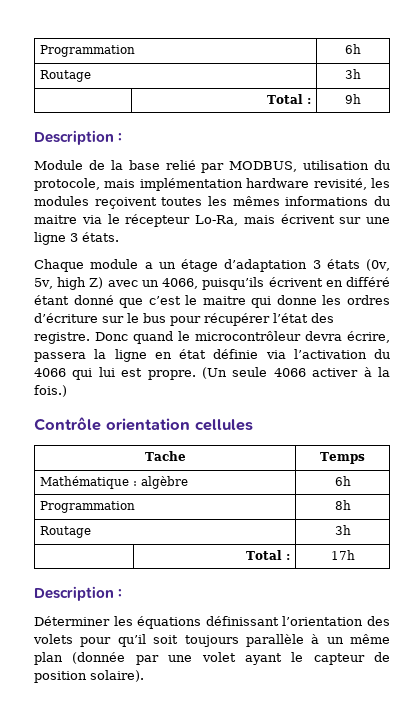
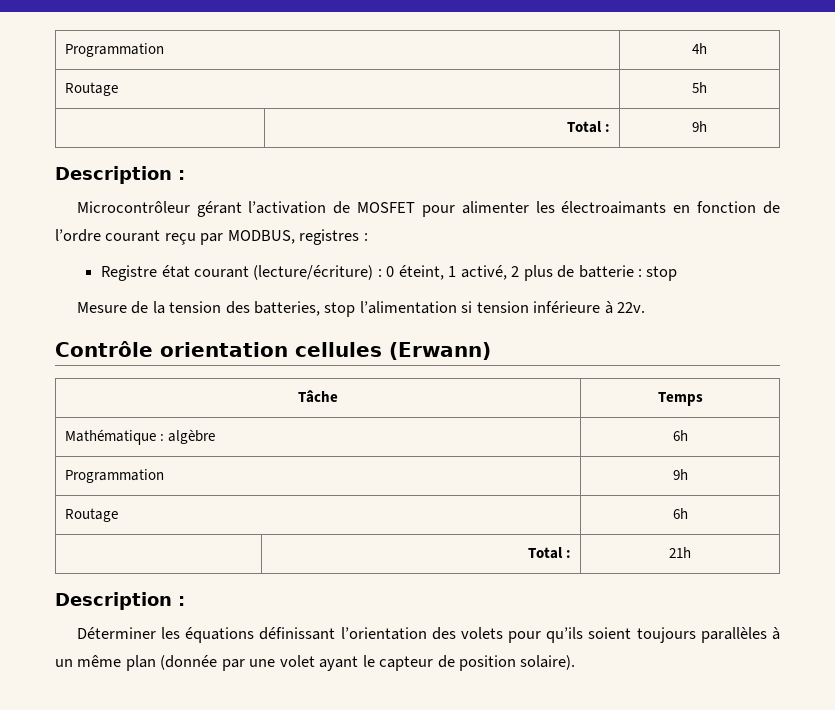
- Programmation | 6h
- Routage | 3h
+ Programmation | 4h
+ Routage | 5h
- Module de la base relié par MODBUS, utilisation du protocole, mais implémentation hardware revisité, les modules reçoivent toutes les mêmes informations du maitre via le récepteur Lo-Ra, mais écrivent sur une ligne 3 états.
- Chaque module a un étage d’adaptation 3 états (0v, 5v, high Z) avec un 4066, puisqu’ils écrivent en différé étant donné que c’est le maitre qui donne les ordres d’écriture sur le bus pour récupérer l’état des registre. Donc quand le microcontrôleur devra écrire, passera la ligne en état définie via l’activation du 4066 qui lui est propre. (Un seule 4066 activer à la fois.)
+ Microcontrôleur gérant l’activation de MOSFET pour alimenter les électroaimants en fonction de l’ordre courant reçu par MODBUS, registres :
+ Registre état courant (lecture/écriture) : 0 éteint, 1 activé, 2 plus de batterie : stop
+ Mesure de la tension des batteries, stop l’alimentation si tension inférieure à 22v.
- Contrôle orientation cellules
- Tache | Temps
+ Contrôle orientation cellules (Erwann)
+ Tâche | Temps
- Programmation | 8h
- Routage | 3h
- | Total : | 17h
+ Programmation | 9h
+ Routage | 6h
+ | Total : | 21h
- Déterminer les équations définissant l’orientation des volets pour qu’il soit toujours parallèle à un même plan (donnée par une volet ayant le capteur de position solaire).
+ Déterminer les équations définissant l’orientation des volets pour qu’ils soient toujours parallèles à un même plan (donnée par une volet ayant le capteur de position solaire).

